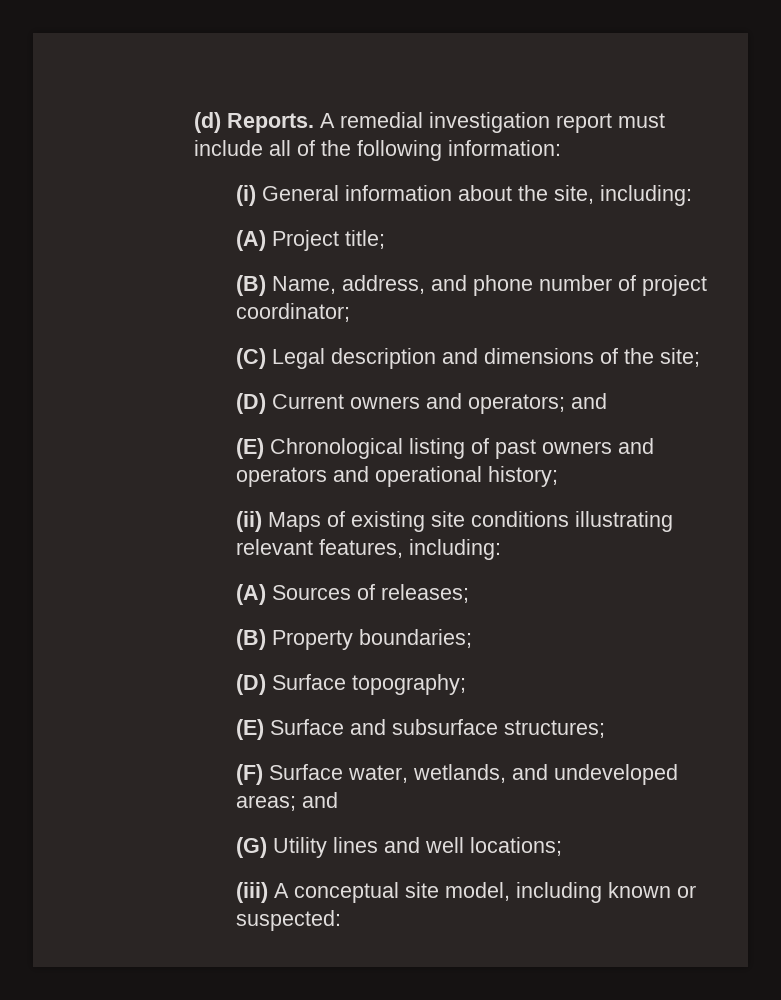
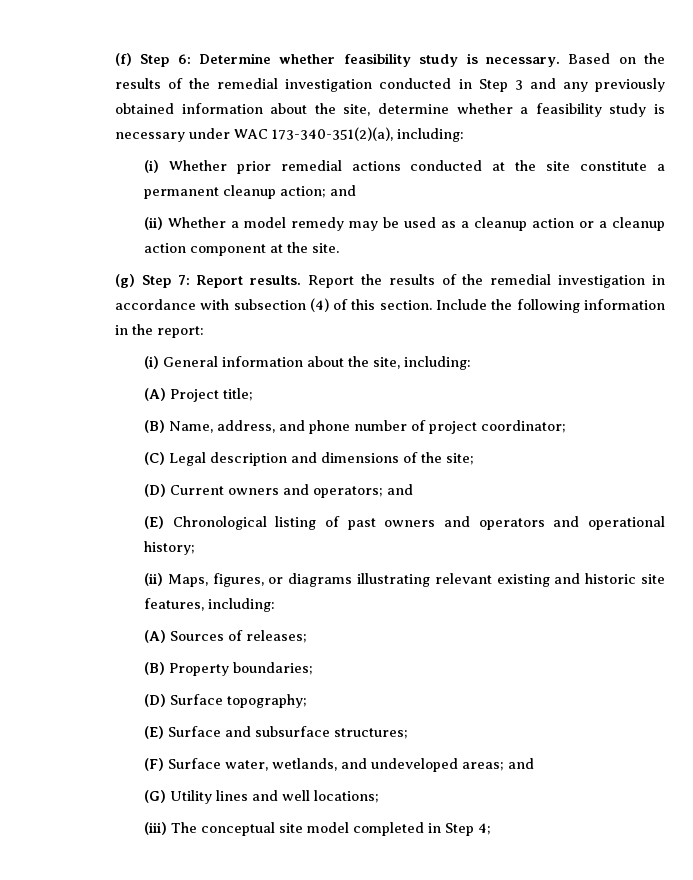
- (d) Reports. A remedial investigation report must include all of the following information:
+ (f) Step 6: Determine whether feasibility study is necessary. Based on the results of the remedial investigation conducted in Step 3 and any previously obtained information about the site, determine whether a feasibility study is necessary under WAC 173-340-351(2)(a), including:
+ (i) Whether prior remedial actions conducted at the site constitute a permanent cleanup action; and
+ (ii) Whether a model remedy may be used as a cleanup action or a cleanup action component at the site.
+ (g) Step 7: Report results. Report the results of the remedial investigation in accordance with subsection (4) of this section. Include the following information in the report:
- (ii) Maps of existing site conditions illustrating relevant features, including:
+ (ii) Maps, figures, or diagrams illustrating relevant existing and historic site features, including:
- (iii) A conceptual site model, including known or suspected:
+ (iii) The conceptual site model completed in Step 4;

